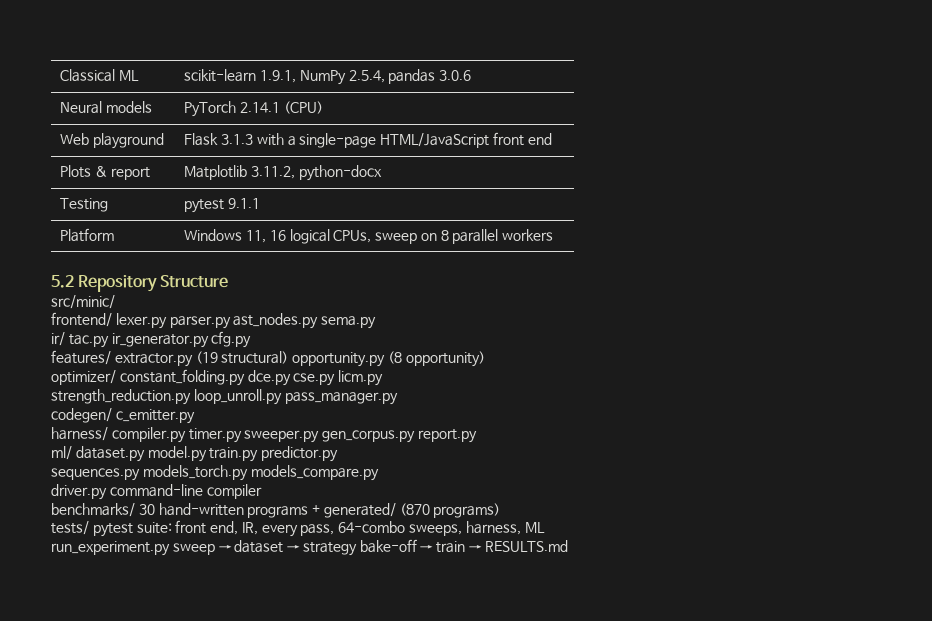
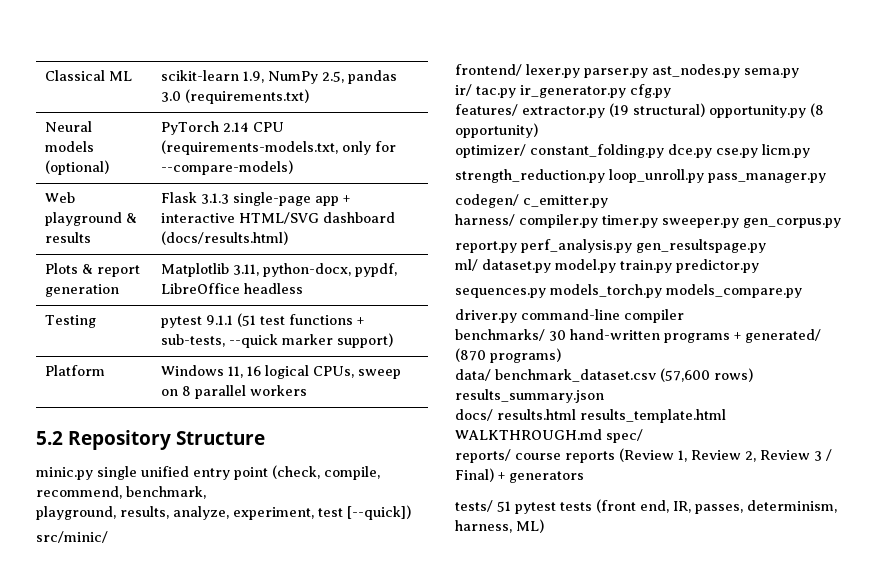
- Classical ML | scikit-learn 1.9.1, NumPy 2.5.4, pandas 3.0.6
+ Classical ML | scikit-learn 1.9, NumPy 2.5, pandas 3.0 (requirements.txt)
- Neural models | PyTorch 2.14.1 (CPU)
+ Neural models (optional) | PyTorch 2.14 CPU (requirements-models.txt, only for --compare-models)
- Web playground | Flask 3.1.3 with a single-page HTML/JavaScript front end
+ Web playground & results | Flask 3.1.3 single-page app + interactive HTML/SVG dashboard (docs/results.html)
- Plots & report | Matplotlib 3.11.2, python-docx
- Testing | pytest 9.1.1
+ Plots & report generation | Matplotlib 3.11, python-docx, pypdf, LibreOffice headless
+ Testing | pytest 9.1.1 (51 test functions + sub-tests, --quick marker support)
+ minic.py single unified entry point (check, compile, recommend, benchmark,
+ playground, results, analyze, experiment, test [--quick])
- harness/ compiler.py timer.py sweeper.py gen_corpus.py report.py
+ harness/ compiler.py timer.py sweeper.py gen_corpus.py
+ report.py perf_analysis.py gen_resultspage.py
- tests/ pytest suite: front end, IR, every pass, 64-combo sweeps, harness, ML
- run_experiment.py sweep → dataset → strategy bake-off → train → RESULTS.md
+ data/ benchmark_dataset.csv (57,600 rows) results_summary.json
+ docs/ results.html results_template.html WALKTHROUGH.md spec/
+ reports/ course reports (Review 1, Review 2, Review 3 / Final) + generators
+ tests/ 51 pytest tests (front end, IR, passes, determinism, harness, ML)

